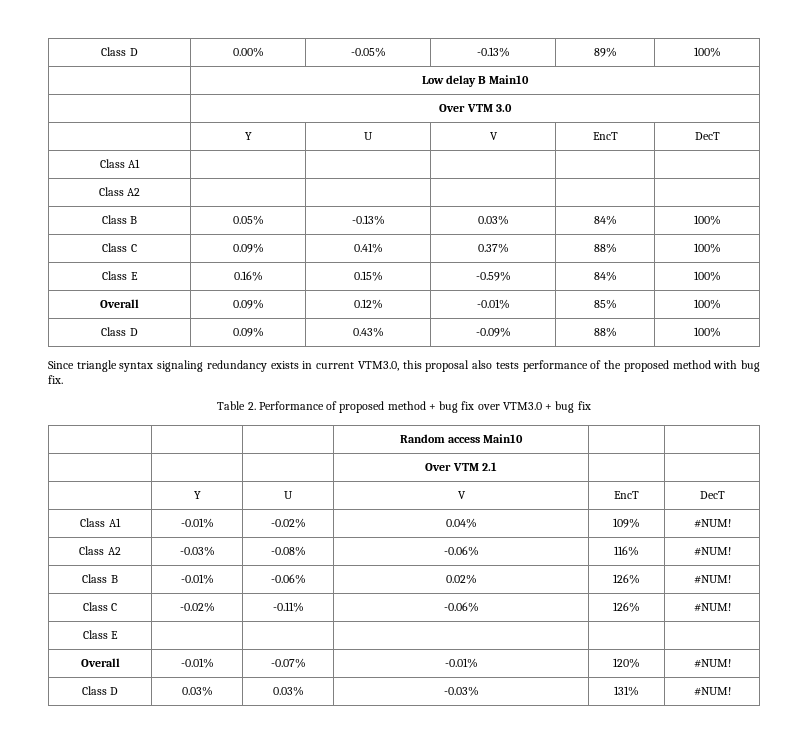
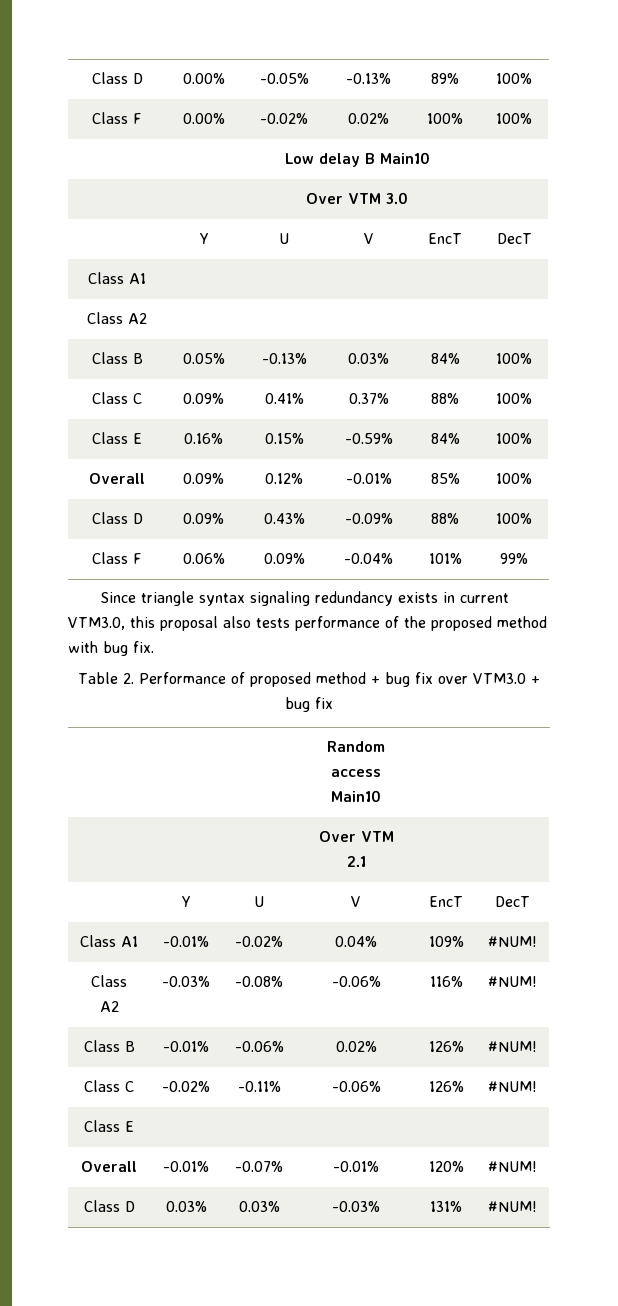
+ Class F | 0.00% | -0.02% | 0.02% | 100% | 100%
+ Class F | 0.06% | 0.09% | -0.04% | 101% | 99%

